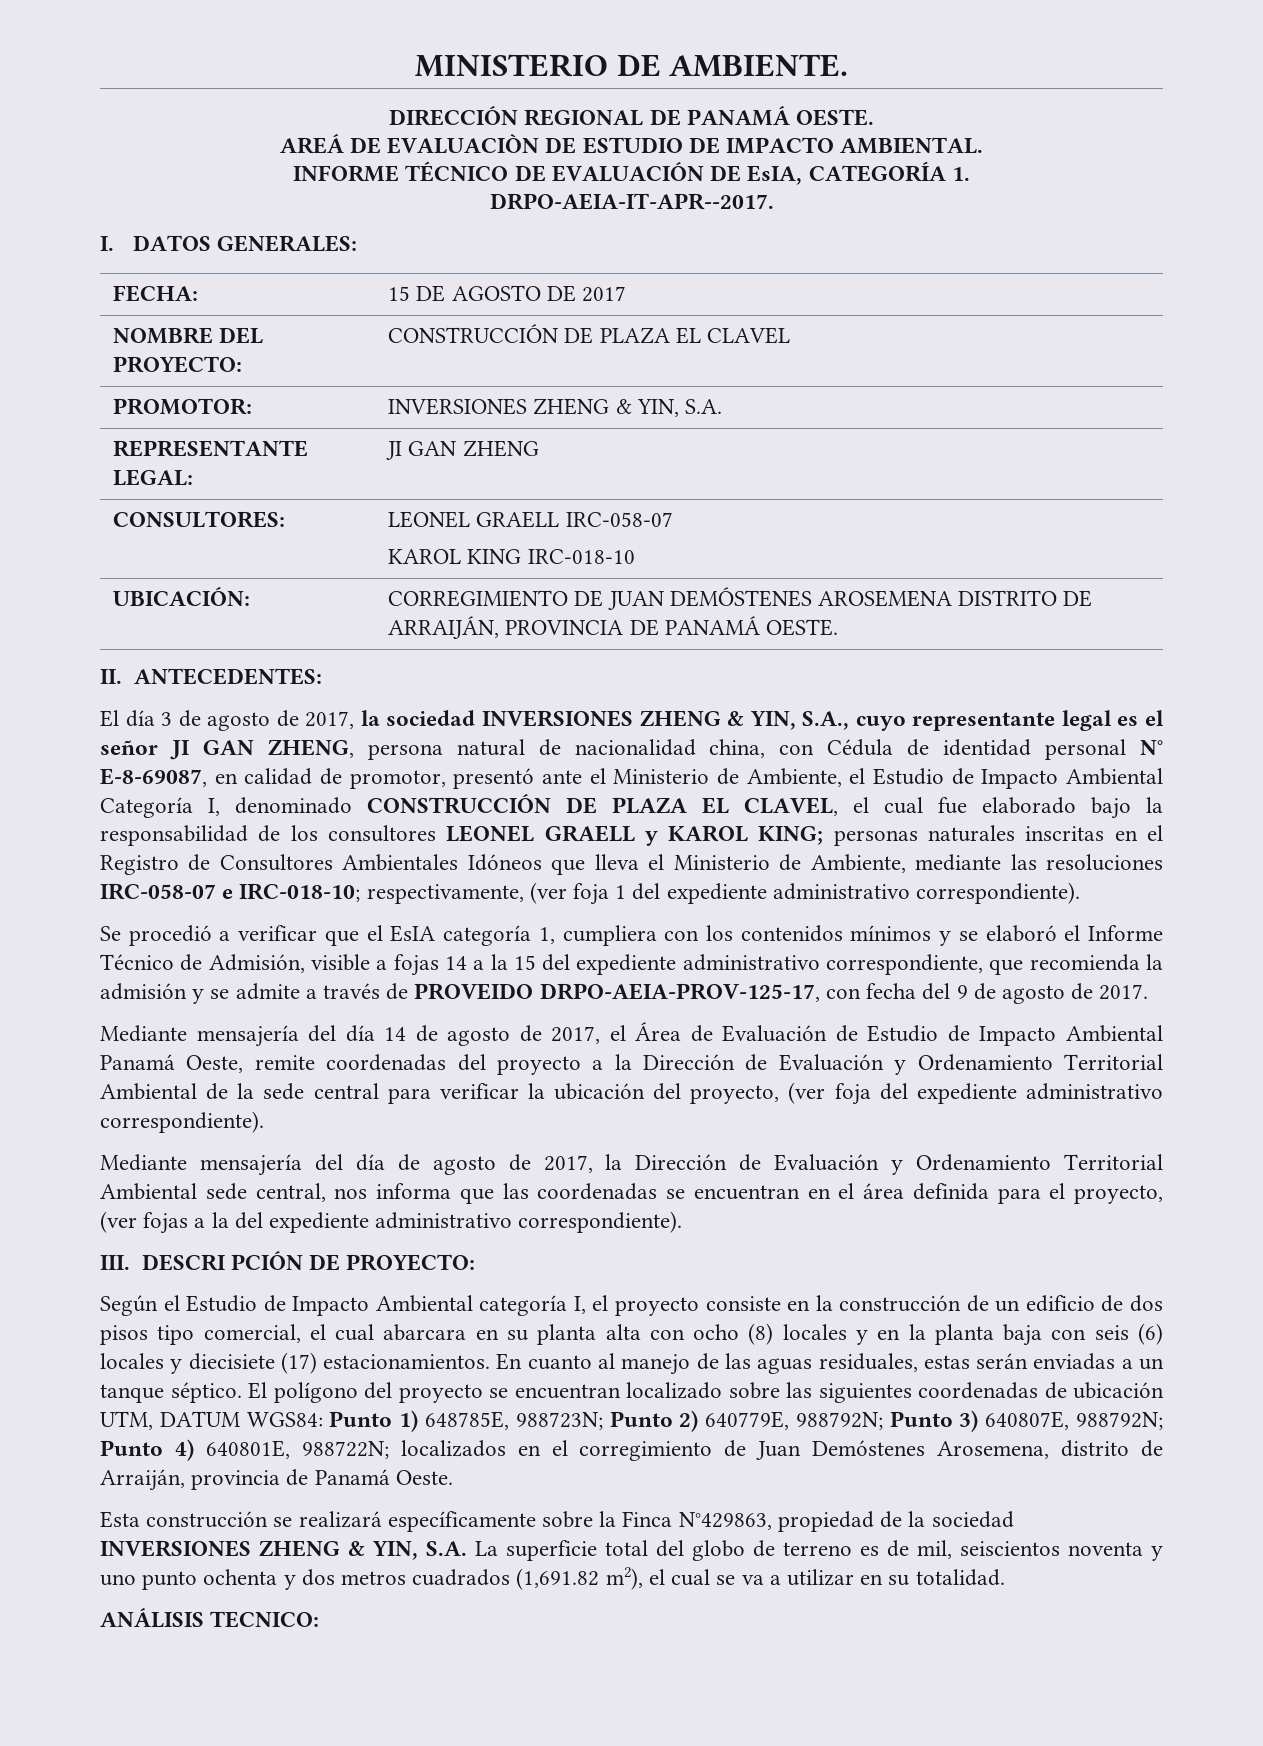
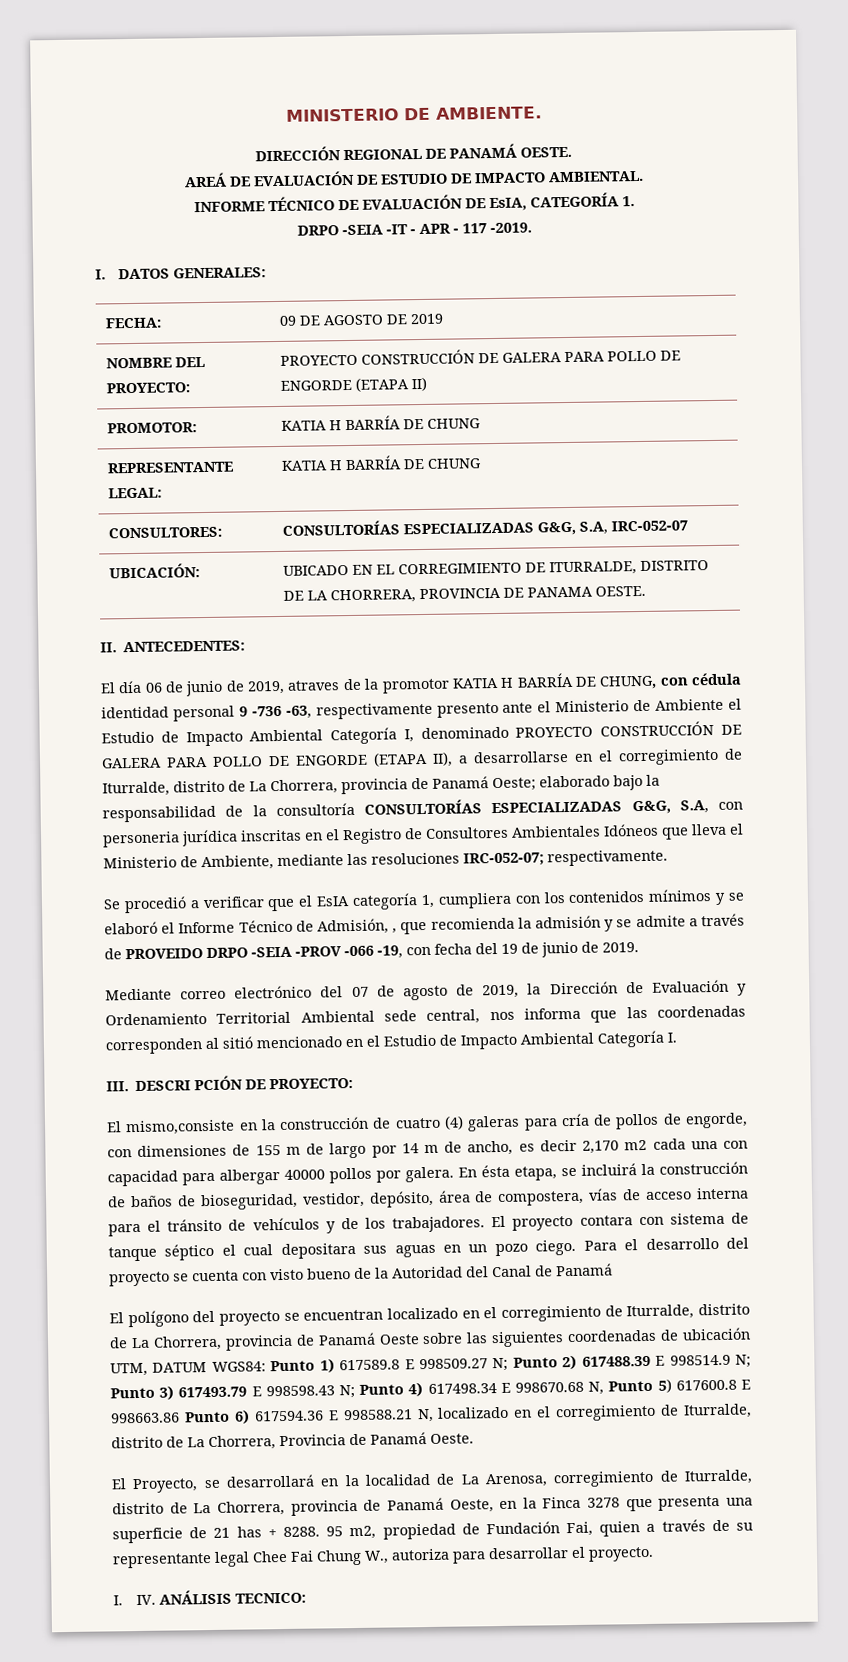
- AREÁ DE EVALUACIÒN DE ESTUDIO DE IMPACTO AMBIENTAL.
+ AREÁ DE EVALUACIÓN DE ESTUDIO DE IMPACTO AMBIENTAL.
- DRPO-AEIA-IT-APR--2017.
+ DRPO -SEIA -IT - APR - 117 -2019.
- FECHA: | 15 DE AGOSTO DE 2017
+ FECHA: | 09 DE AGOSTO DE 2019
- NOMBRE DEL PROYECTO: | CONSTRUCCIÓN DE PLAZA EL CLAVEL
- PROMOTOR: | INVERSIONES ZHENG & YIN, S.A.
- REPRESENTANTE LEGAL: | JI GAN ZHENG
- CONSULTORES: | LEONEL GRAELL IRC-058-07
- KAROL KING IRC-018-10
- UBICACIÓN: | CORREGIMIENTO DE JUAN DEMÓSTENES AROSEMENA DISTRITO DE ARRAIJÁN, PROVINCIA DE PANAMÁ OESTE.
+ NOMBRE DEL PROYECTO: | PROYECTO CONSTRUCCIÓN DE GALERA PARA POLLO DE ENGORDE (ETAPA II)
+ PROMOTOR: | KATIA H BARRÍA DE CHUNG
+ REPRESENTANTE LEGAL: | KATIA H BARRÍA DE CHUNG
+ CONSULTORES: | CONSULTORÍAS ESPECIALIZADAS G&G, S.A, IRC-052-07
+ UBICACIÓN: | UBICADO EN EL CORREGIMIENTO DE ITURRALDE, DISTRITO DE LA CHORRERA, PROVINCIA DE PANAMA OESTE.
- El día 3 de agosto de 2017, la sociedad INVERSIONES ZHENG & YIN, S.A., cuyo representante legal es el señor JI GAN ZHENG, persona natural de nacionalidad china, con Cédula de identidad personal N° E-8-69087, en calidad de promotor, presentó ante el Ministerio de Ambiente, el Estudio de Impacto Ambiental Categoría I, denominado CONSTRUCCIÓN DE PLAZA EL CLAVEL, el cual fue elaborado bajo la responsabilidad de los consultores LEONEL GRAELL y KAROL KING; personas naturales inscritas en el Registro de Consultores Ambientales Idóneos que lleva el Ministerio de Ambiente, mediante las resoluciones IRC-058-07 e IRC-018-10; respectivamente, (ver foja 1 del expediente administrativo correspondiente).
+ El día 06 de junio de 2019, atraves de la promotor KATIA H BARRÍA DE CHUNG, con cédula identidad personal 9 -736 -63, respectivamente presento ante el Ministerio de Ambiente el Estudio de Impacto Ambiental Categoría I, denominado PROYECTO CONSTRUCCIÓN DE GALERA PARA POLLO DE ENGORDE (ETAPA II), a desarrollarse en el corregimiento de Iturralde, distrito de La Chorrera, provincia de Panamá Oeste; elaborado bajo la responsabilidad de la consultoría CONSULTORÍAS ESPECIALIZADAS G&G, S.A, con personeria jurídica inscritas en el Registro de Consultores Ambientales Idóneos que lleva el Ministerio de Ambiente, mediante las resoluciones IRC-052-07; respectivamente.
- Se procedió a verificar que el EsIA categoría 1, cumpliera con los contenidos mínimos y se elaboró el Informe Técnico de Admisión, visible a fojas 14 a la 15 del expediente administrativo correspondiente, que recomienda la admisión y se admite a través de PROVEIDO DRPO-AEIA-PROV-125-17, con fecha del 9 de agosto de 2017.
- Mediante mensajería del día 14 de agosto de 2017, el Área de Evaluación de Estudio de Impacto Ambiental Panamá Oeste, remite coordenadas del proyecto a la Dirección de Evaluación y Ordenamiento Territorial Ambiental de la sede central para verificar la ubicación del proyecto, (ver foja del expediente administrativo correspondiente).
- Mediante mensajería del día de agosto de 2017, la Dirección de Evaluación y Ordenamiento Territorial Ambiental sede central, nos informa que las coordenadas se encuentran en el área definida para el proyecto, (ver fojas a la del expediente administrativo correspondiente).
+ Se procedió a verificar que el EsIA categoría 1, cumpliera con los contenidos mínimos y se elaboró el Informe Técnico de Admisión, , que recomienda la admisión y se admite a través de PROVEIDO DRPO -SEIA -PROV -066 -19, con fecha del 19 de junio de 2019.
+ Mediante correo electrónico del 07 de agosto de 2019, la Dirección de Evaluación y Ordenamiento Territorial Ambiental sede central, nos informa que las coordenadas corresponden al sitió mencionado en el Estudio de Impacto Ambiental Categoría I.
- Según el Estudio de Impacto Ambiental categoría I, el proyecto consiste en la construcción de un edificio de dos pisos tipo comercial, el cual abarcara en su planta alta con ocho (8) locales y en la planta baja con seis (6) locales y diecisiete (17) estacionamientos. En cuanto al manejo de las aguas residuales, estas serán enviadas a un tanque séptico. El polígono del proyecto se encuentran localizado sobre las siguientes coordenadas de ubicación UTM, DATUM WGS84: Punto 1) 648785E, 988723N; Punto 2) 640779E, 988792N; Punto 3) 640807E, 988792N; Punto 4) 640801E, 988722N; localizados en el corregimiento de Juan Demóstenes Arosemena, distrito de Arraiján, provincia de Panamá Oeste.
- Esta construcción se realizará específicamente sobre la Finca N°429863, propiedad de la sociedad INVERSIONES ZHENG & YIN, S.A. La superficie total del globo de terreno es de mil, seiscientos noventa y uno punto ochenta y dos metros cuadrados (1,691.82 m2), el cual se va a utilizar en su totalidad.
- ANÁLISIS TECNICO:
+ El mismo,consiste en la construcción de cuatro (4) galeras para cría de pollos de engorde, con dimensiones de 155 m de largo por 14 m de ancho, es decir 2,170 m2 cada una con capacidad para albergar 40000 pollos por galera. En ésta etapa, se incluirá la construcción de baños de bioseguridad, vestidor, depósito, área de compostera, vías de acceso interna para el tránsito de vehículos y de los trabajadores. El proyecto contara con sistema de tanque séptico el cual depositara sus aguas en un pozo ciego. Para el desarrollo del proyecto se cuenta con visto bueno de la Autoridad del Canal de Panamá
+ El polígono del proyecto se encuentran localizado en el corregimiento de Iturralde, distrito de La Chorrera, provincia de Panamá Oeste sobre las siguientes coordenadas de ubicación UTM, DATUM WGS84: Punto 1) 617589.8 E 998509.27 N; Punto 2) 617488.39 E 998514.9 N; Punto 3) 617493.79 E 998598.43 N; Punto 4) 617498.34 E 998670.68 N, Punto 5) 617600.8 E 998663.86 Punto 6) 617594.36 E 998588.21 N, localizado en el corregimiento de Iturralde, distrito de La Chorrera, Provincia de Panamá Oeste.
+ El Proyecto, se desarrollará en la localidad de La Arenosa, corregimiento de Iturralde, distrito de La Chorrera, provincia de Panamá Oeste, en la Finca 3278 que presenta una superficie de 21 has + 8288. 95 m2, propiedad de Fundación Fai, quien a través de su representante legal Chee Fai Chung W., autoriza para desarrollar el proyecto.
+ I. IV. ANÁLISIS TECNICO:

